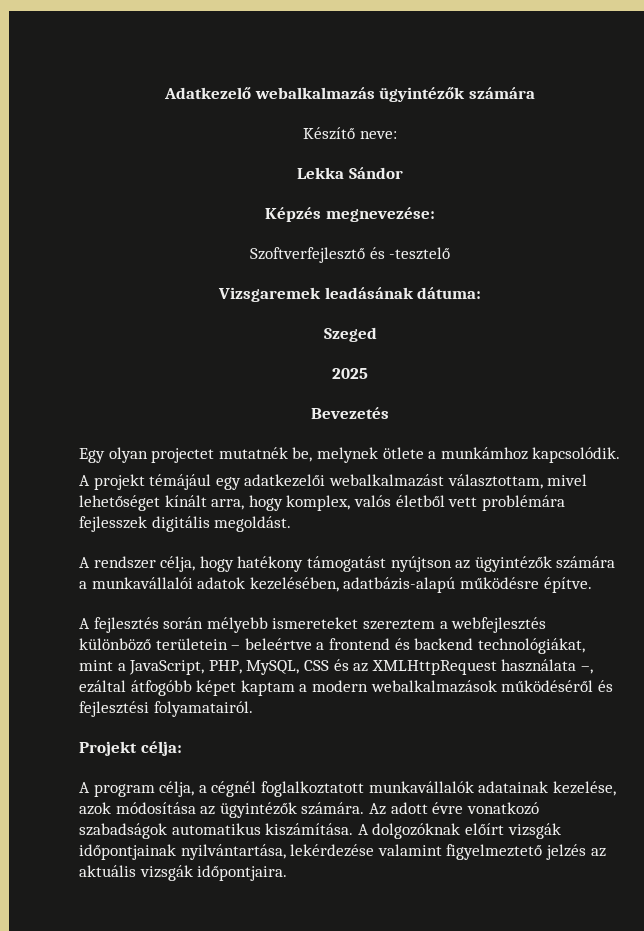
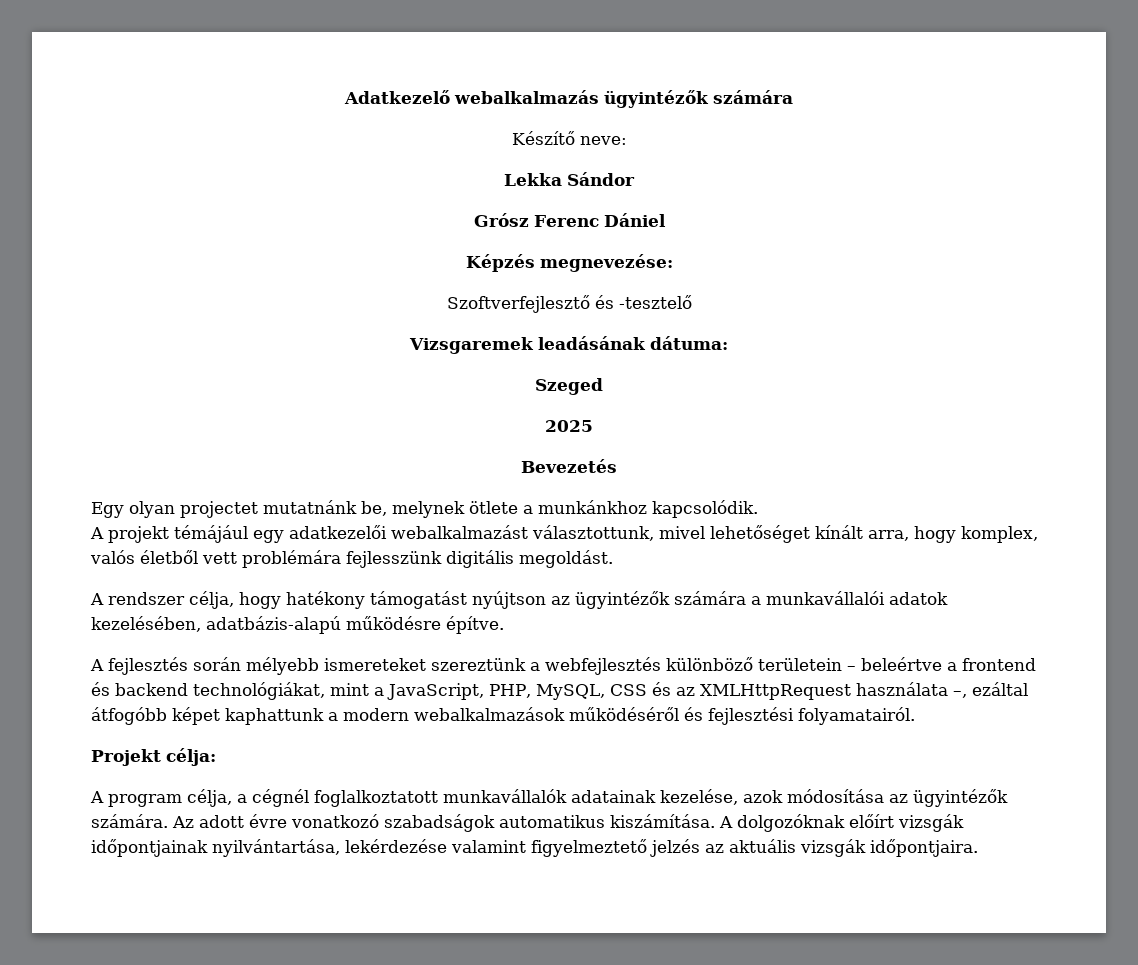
+ Grósz Ferenc Dániel
- Egy olyan projectet mutatnék be, melynek ötlete a munkámhoz kapcsolódik.
+ Egy olyan projectet mutatnánk be, melynek ötlete a munkánkhoz kapcsolódik.
- A projekt témájául egy adatkezelői webalkalmazást választottam, mivel lehetőséget kínált arra, hogy komplex, valós életből vett problémára fejlesszek digitális megoldást.
+ A projekt témájául egy adatkezelői webalkalmazást választottunk, mivel lehetőséget kínált arra, hogy komplex, valós életből vett problémára fejlesszünk digitális megoldást.
- A fejlesztés során mélyebb ismereteket szereztem a webfejlesztés különböző területein – beleértve a frontend és backend technológiákat, mint a JavaScript, PHP, MySQL, CSS és az XMLHttpRequest használata –, ezáltal átfogóbb képet kaptam a modern webalkalmazások működéséről és fejlesztési folyamatairól.
+ A fejlesztés során mélyebb ismereteket szereztünk a webfejlesztés különböző területein – beleértve a frontend és backend technológiákat, mint a JavaScript, PHP, MySQL, CSS és az XMLHttpRequest használata –, ezáltal átfogóbb képet kaphattunk a modern webalkalmazások működéséről és fejlesztési folyamatairól.

